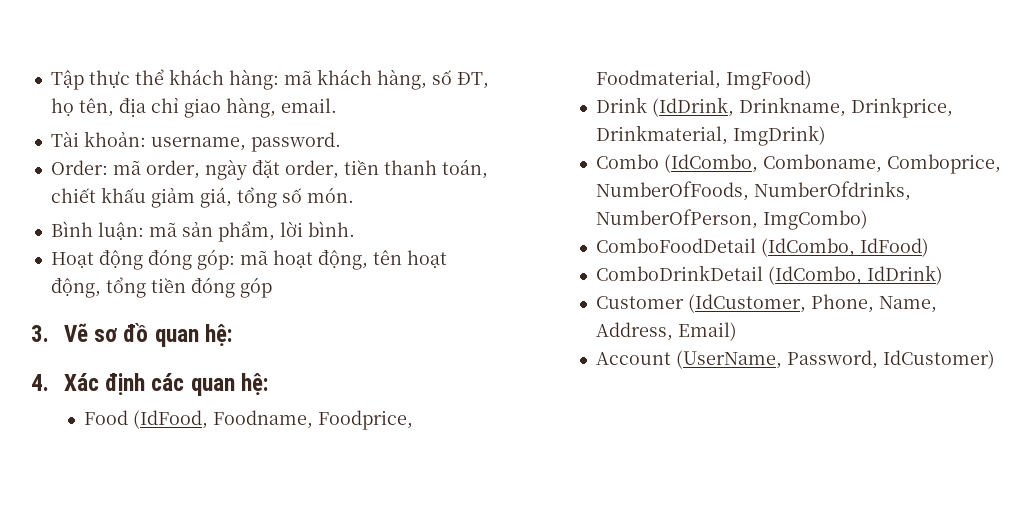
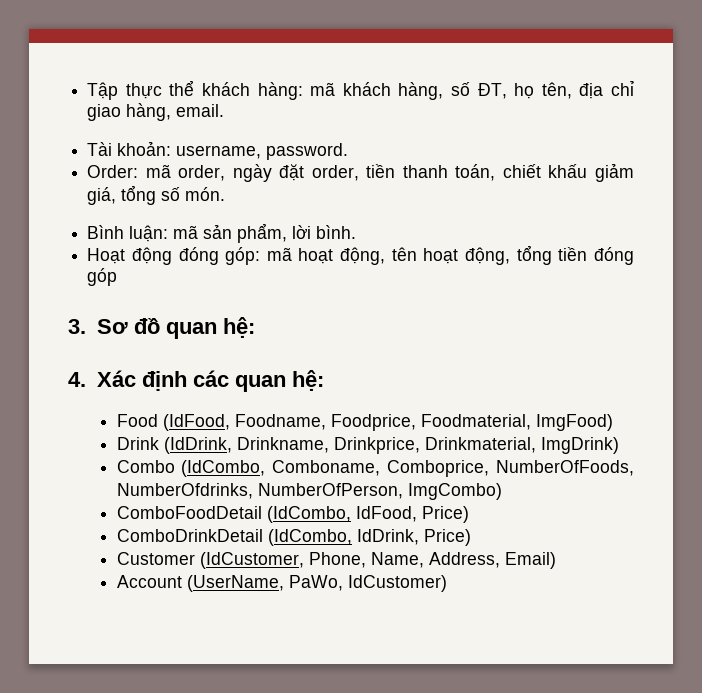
- 3. Vẽ sơ đồ quan hệ:
+ 3. Sơ đồ quan hệ:
- ComboFoodDetail (IdCombo, IdFood)
+ ComboFoodDetail (IdCombo, IdFood, Price)
- ComboDrinkDetail (IdCombo, IdDrink)
+ ComboDrinkDetail (IdCombo, IdDrink, Price)
- Account (UserName, Password, IdCustomer)
+ Account (UserName, PaWo, IdCustomer)

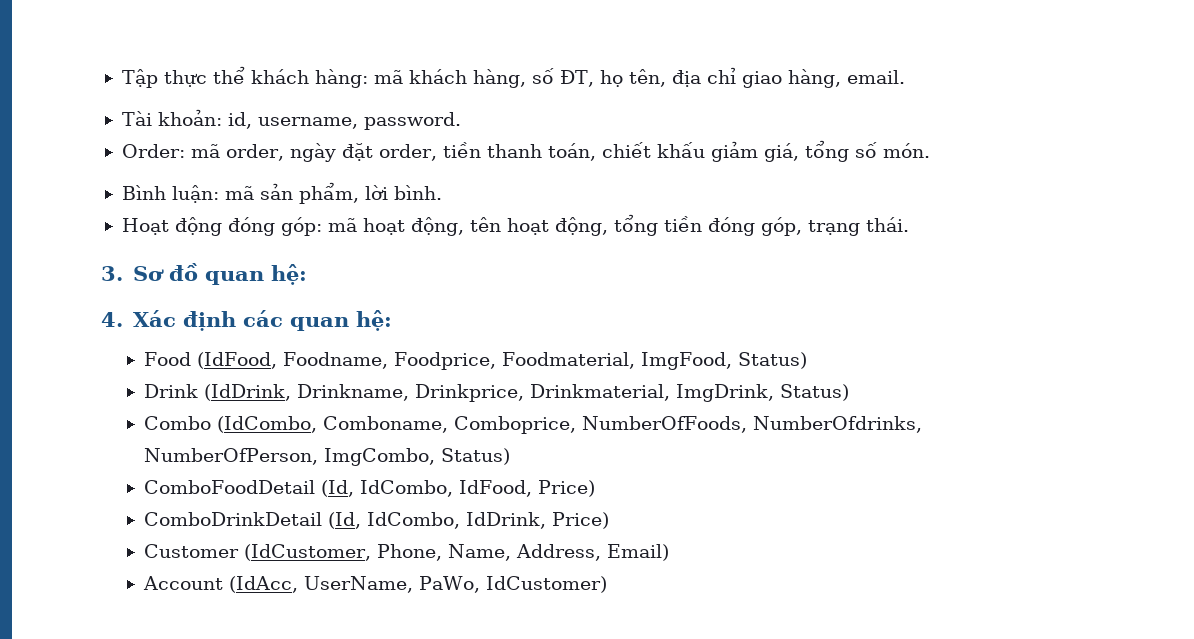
- Tài khoản: username, password.
+ Tài khoản: id, username, password.
- Hoạt động đóng góp: mã hoạt động, tên hoạt động, tổng tiền đóng góp
+ Hoạt động đóng góp: mã hoạt động, tên hoạt động, tổng tiền đóng góp, trạng thái.
- Food (IdFood, Foodname, Foodprice, Foodmaterial, ImgFood)
+ Food (IdFood, Foodname, Foodprice, Foodmaterial, ImgFood, Status)
- Drink (IdDrink, Drinkname, Drinkprice, Drinkmaterial, ImgDrink)
+ Drink (IdDrink, Drinkname, Drinkprice, Drinkmaterial, ImgDrink, Status)
- Combo (IdCombo, Comboname, Comboprice, NumberOfFoods, NumberOfdrinks, NumberOfPerson, ImgCombo)
+ Combo (IdCombo, Comboname, Comboprice, NumberOfFoods, NumberOfdrinks, NumberOfPerson, ImgCombo, Status)
- ComboFoodDetail (IdCombo, IdFood, Price)
+ ComboFoodDetail (Id, IdCombo, IdFood, Price)
- ComboDrinkDetail (IdCombo, IdDrink, Price)
+ ComboDrinkDetail (Id, IdCombo, IdDrink, Price)
- Account (UserName, PaWo, IdCustomer)
+ Account (IdAcc, UserName, PaWo, IdCustomer)

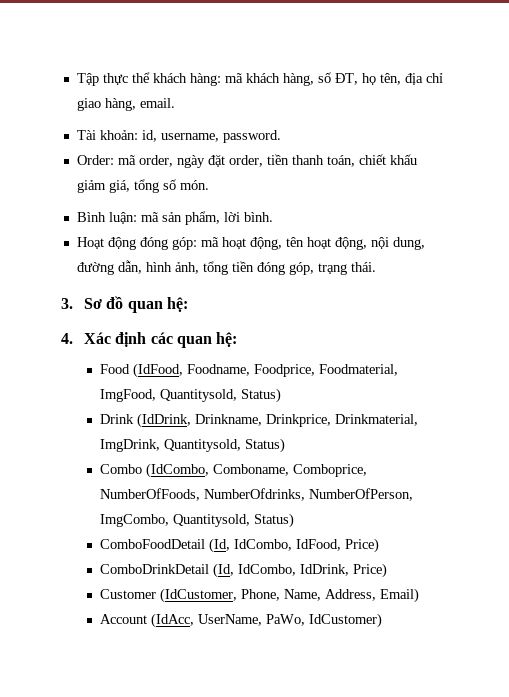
- Hoạt động đóng góp: mã hoạt động, tên hoạt động, tổng tiền đóng góp, trạng thái.
+ Hoạt động đóng góp: mã hoạt động, tên hoạt động, nội dung, đường dẫn, hình ảnh, tổng tiền đóng góp, trạng thái.
- Food (IdFood, Foodname, Foodprice, Foodmaterial, ImgFood, Status)
+ Food (IdFood, Foodname, Foodprice, Foodmaterial, ImgFood, Quantitysold, Status)
- Drink (IdDrink, Drinkname, Drinkprice, Drinkmaterial, ImgDrink, Status)
+ Drink (IdDrink, Drinkname, Drinkprice, Drinkmaterial, ImgDrink, Quantitysold, Status)
- Combo (IdCombo, Comboname, Comboprice, NumberOfFoods, NumberOfdrinks, NumberOfPerson, ImgCombo, Status)
+ Combo (IdCombo, Comboname, Comboprice, NumberOfFoods, NumberOfdrinks, NumberOfPerson, ImgCombo, Quantitysold, Status)

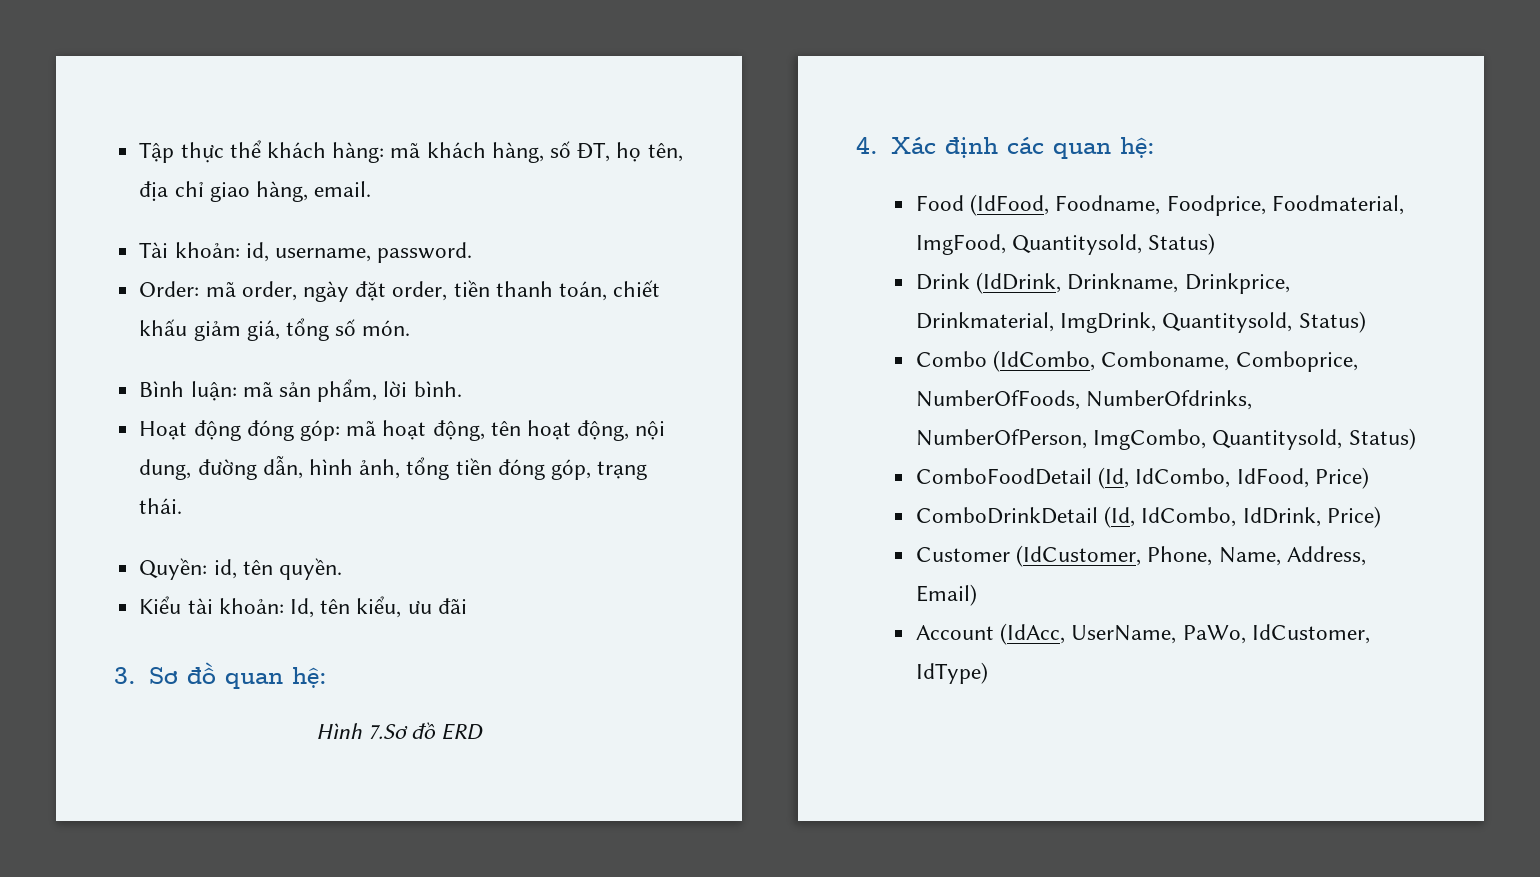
+ Quyền: id, tên quyền.
+ Kiểu tài khoản: Id, tên kiểu, ưu đãi
+ Hình 7.Sơ đồ ERD
- Account (IdAcc, UserName, PaWo, IdCustomer)
+ Account (IdAcc, UserName, PaWo, IdCustomer, IdType)

